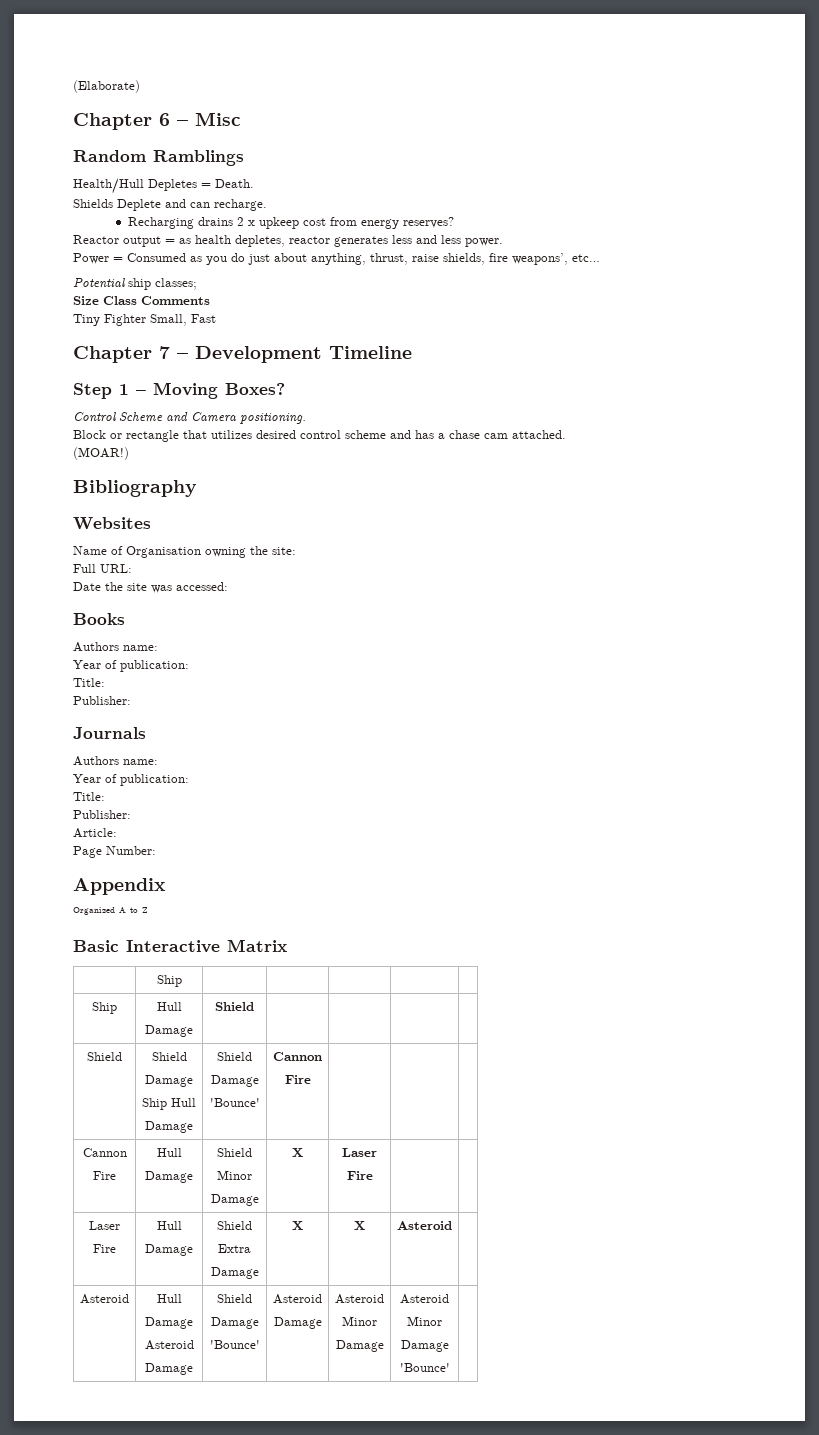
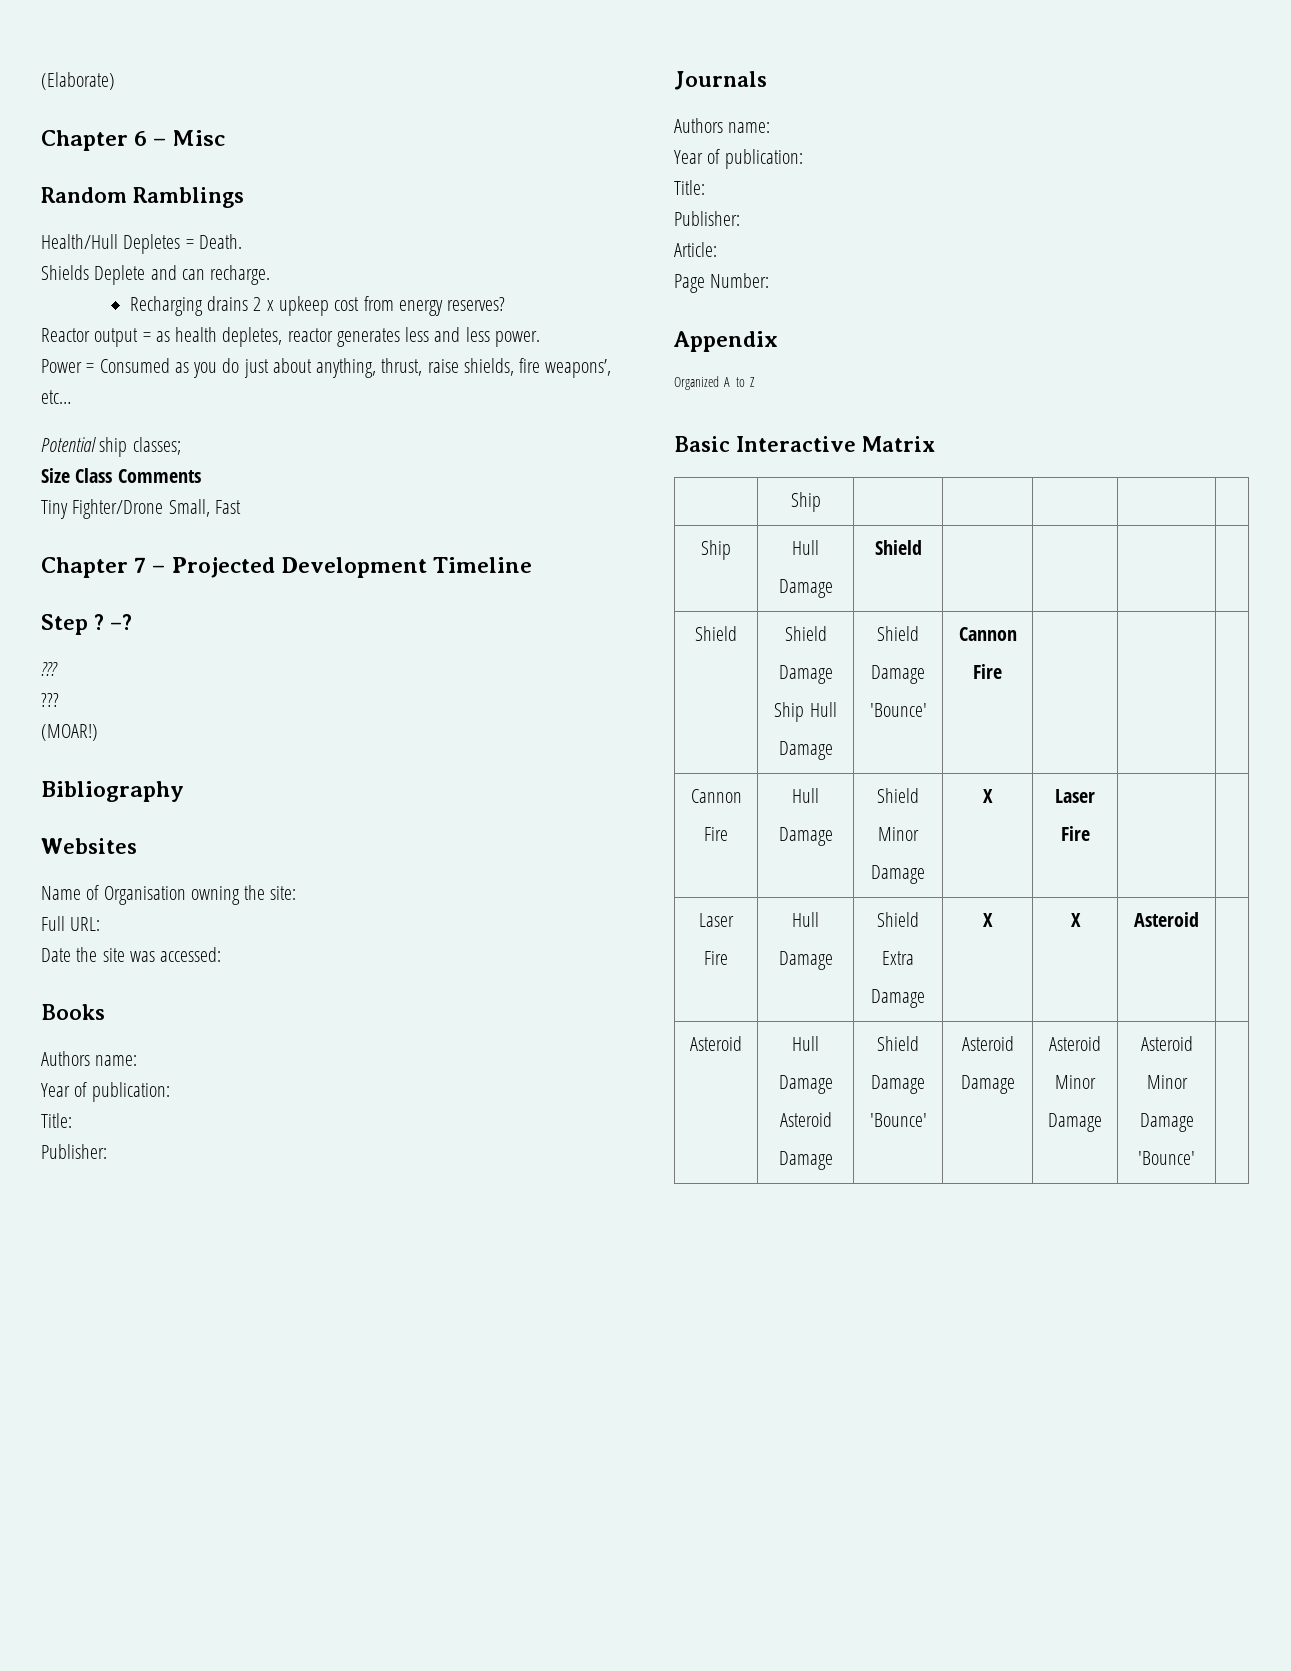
- Tiny Fighter Small, Fast
+ Tiny Fighter/Drone Small, Fast
- Chapter 7 – Development Timeline
+ Chapter 7 – Projected Development Timeline
- Step 1 – Moving Boxes?
- Control Scheme and Camera positioning.
- Block or rectangle that utilizes desired control scheme and has a chase cam attached.
+ Step ? –?
+ ???
+ ???

